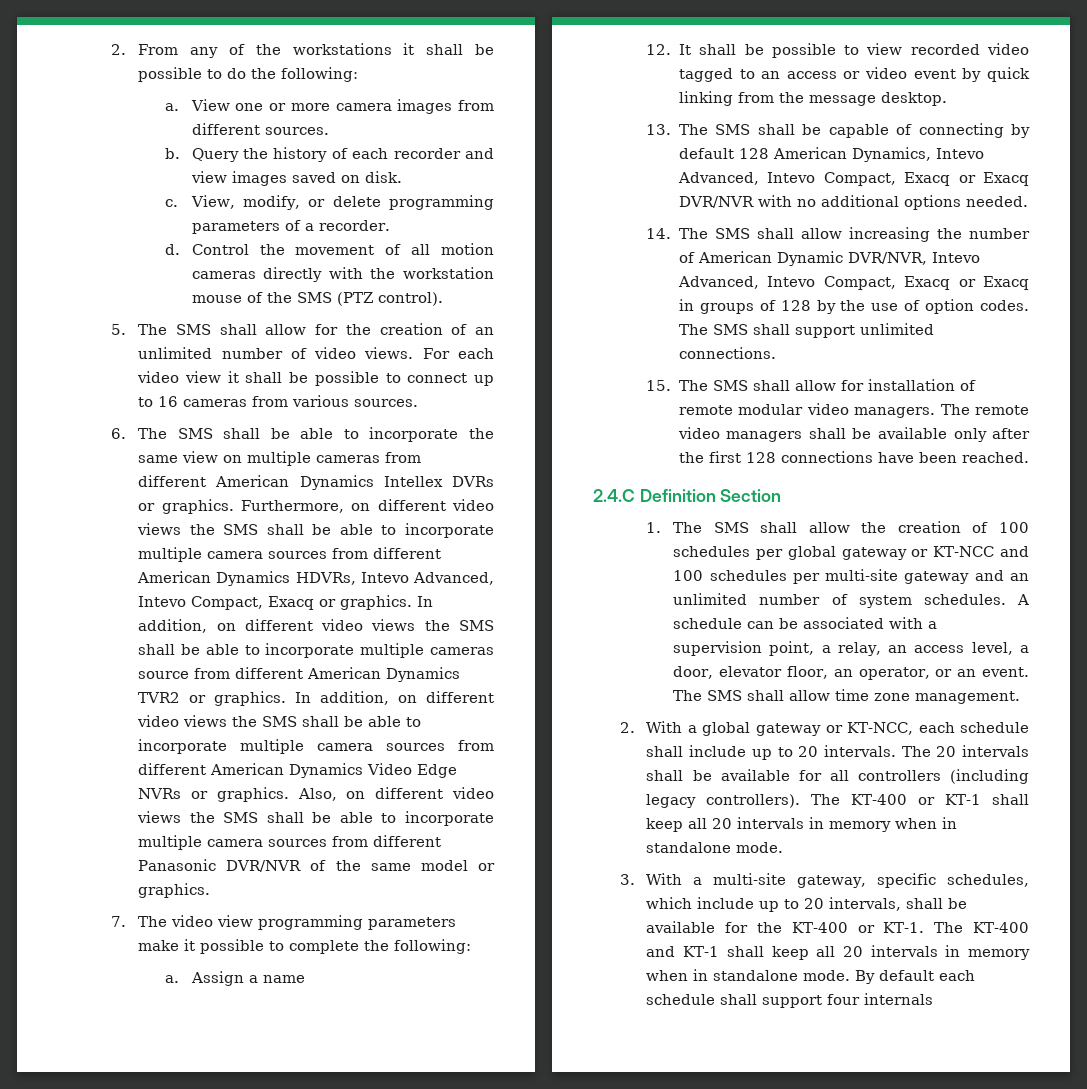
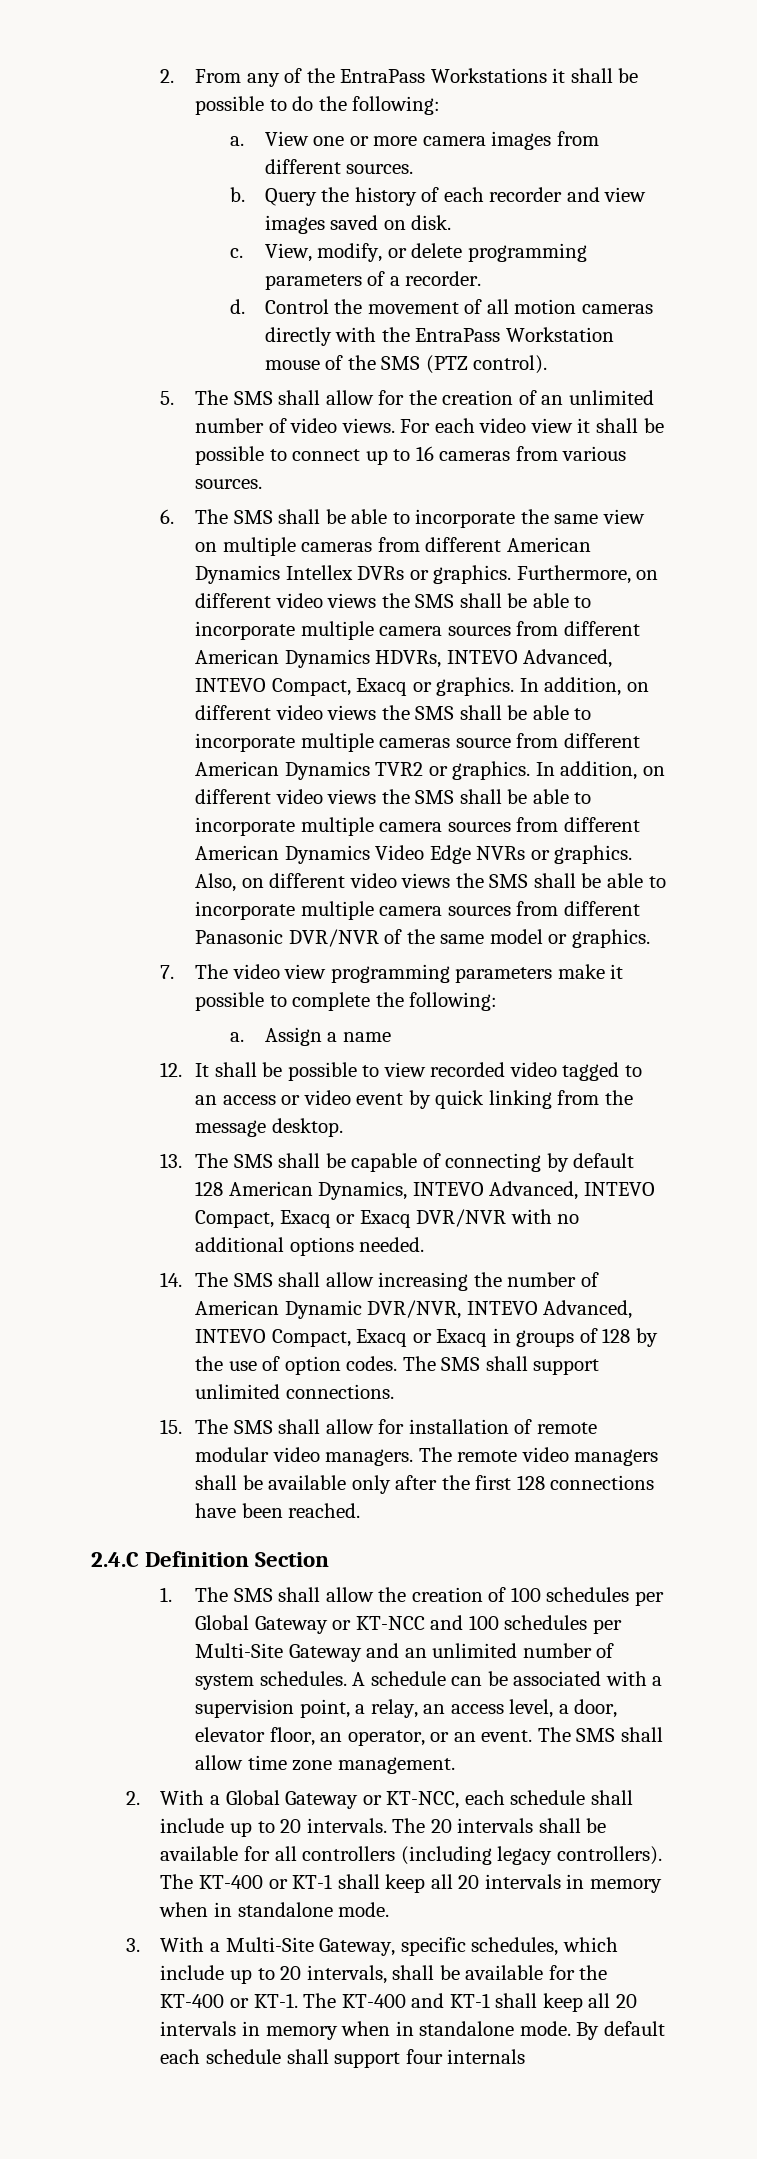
- 2. From any of the workstations it shall be possible to do the following:
+ 2. From any of the EntraPass Workstations it shall be possible to do the following:
- Control the movement of all motion cameras directly with the workstation mouse of the SMS (PTZ control).
+ Control the movement of all motion cameras directly with the EntraPass Workstation mouse of the SMS (PTZ control).
- Furthermore, on different video views the SMS shall be able to incorporate multiple camera sources from different American Dynamics HDVRs, Intevo Advanced, Intevo Compact, Exacq or graphics.
+ Furthermore, on different video views the SMS shall be able to incorporate multiple camera sources from different American Dynamics HDVRs, INTEVO Advanced, INTEVO Compact, Exacq or graphics.
- 13. The SMS shall be capable of connecting by default 128 American Dynamics, Intevo Advanced, Intevo Compact, Exacq or Exacq DVR/NVR with no additional options needed.
+ 13. The SMS shall be capable of connecting by default 128 American Dynamics, INTEVO Advanced, INTEVO Compact, Exacq or Exacq DVR/NVR with no additional options needed.
- 14. The SMS shall allow increasing the number of American Dynamic DVR/NVR, Intevo Advanced, Intevo Compact, Exacq or Exacq in groups of 128 by the use of option codes.
+ 14. The SMS shall allow increasing the number of American Dynamic DVR/NVR, INTEVO Advanced, INTEVO Compact, Exacq or Exacq in groups of 128 by the use of option codes.
- 1. The SMS shall allow the creation of 100 schedules per global gateway or KT-NCC and 100 schedules per multi-site gateway and an unlimited number of system schedules.
+ 1. The SMS shall allow the creation of 100 schedules per Global Gateway or KT-NCC and 100 schedules per Multi-Site Gateway and an unlimited number of system schedules.
- 2. With a global gateway or KT-NCC, each schedule shall include up to 20 intervals.
+ 2. With a Global Gateway or KT-NCC, each schedule shall include up to 20 intervals.
- 3. With a multi-site gateway, specific schedules, which include up to 20 intervals, shall be available for the KT-400 or KT-1.
+ 3. With a Multi-Site Gateway, specific schedules, which include up to 20 intervals, shall be available for the KT-400 or KT-1.

